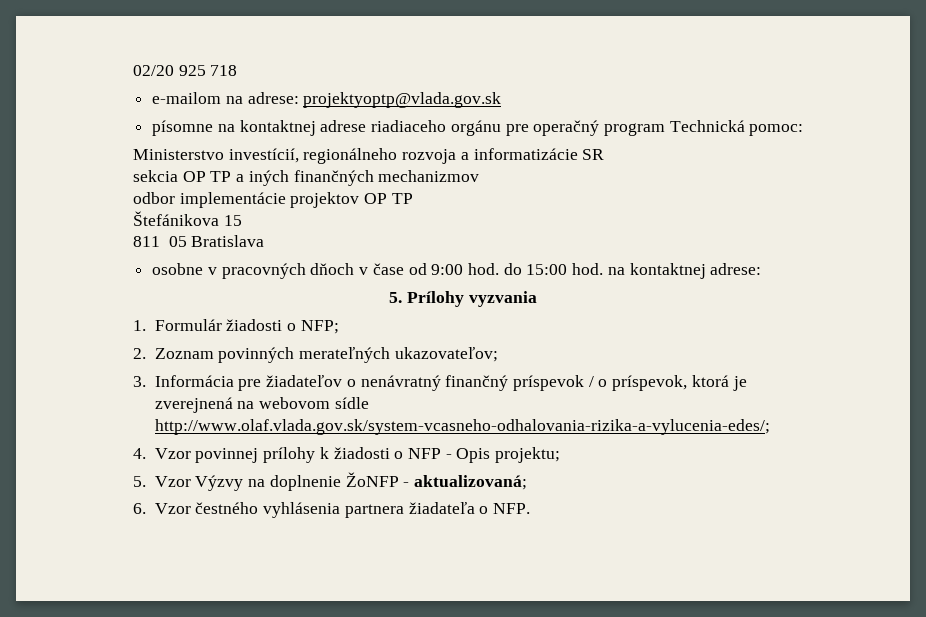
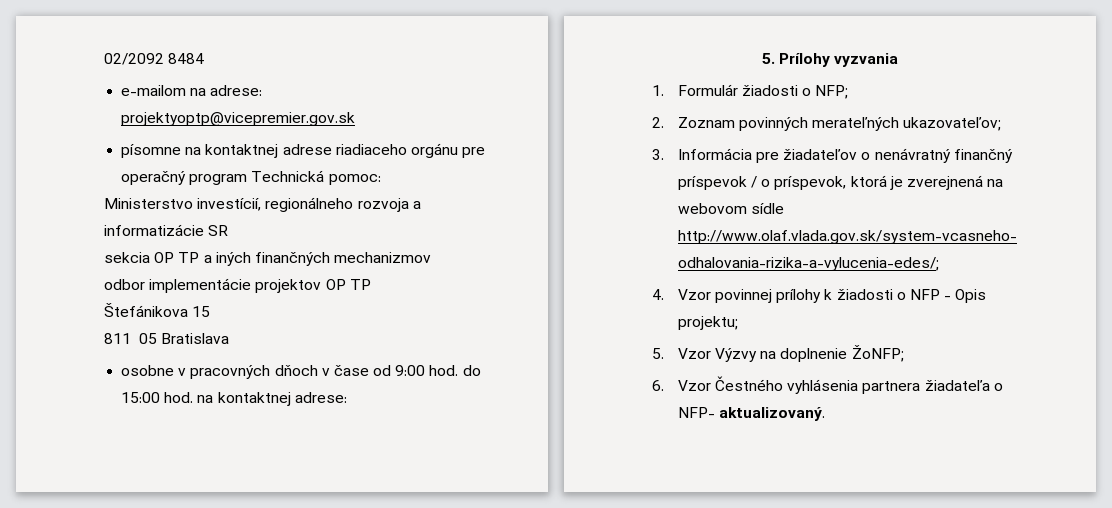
- 02/20 925 718
+ 02/2092 8484
- e-mailom na adrese: projektyoptp@vlada.gov.sk
+ e-mailom na adrese: projektyoptp@vicepremier.gov.sk
- 5. Vzor Výzvy na doplnenie ŽoNFP - aktualizovaná;
+ 5. Vzor Výzvy na doplnenie ŽoNFP;
- 6. Vzor čestného vyhlásenia partnera žiadateľa o NFP.
+ 6. Vzor Čestného vyhlásenia partnera žiadateľa o NFP- aktualizovaný.

